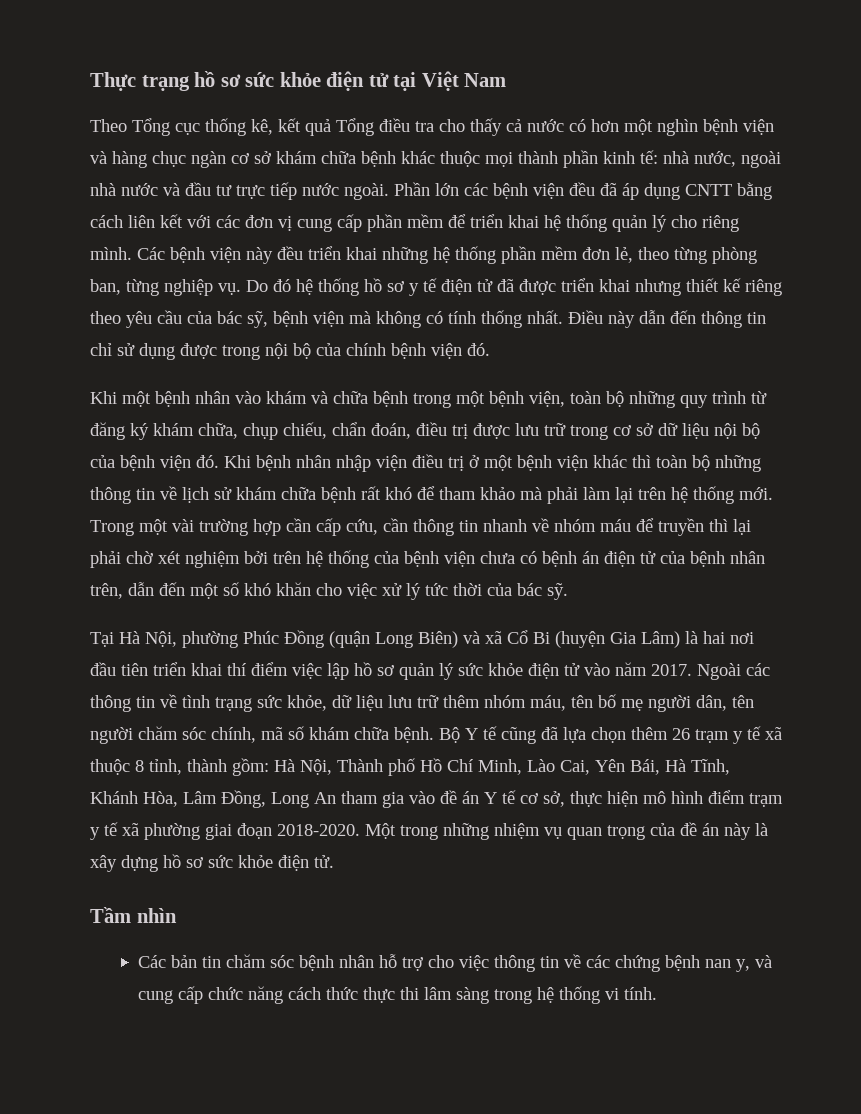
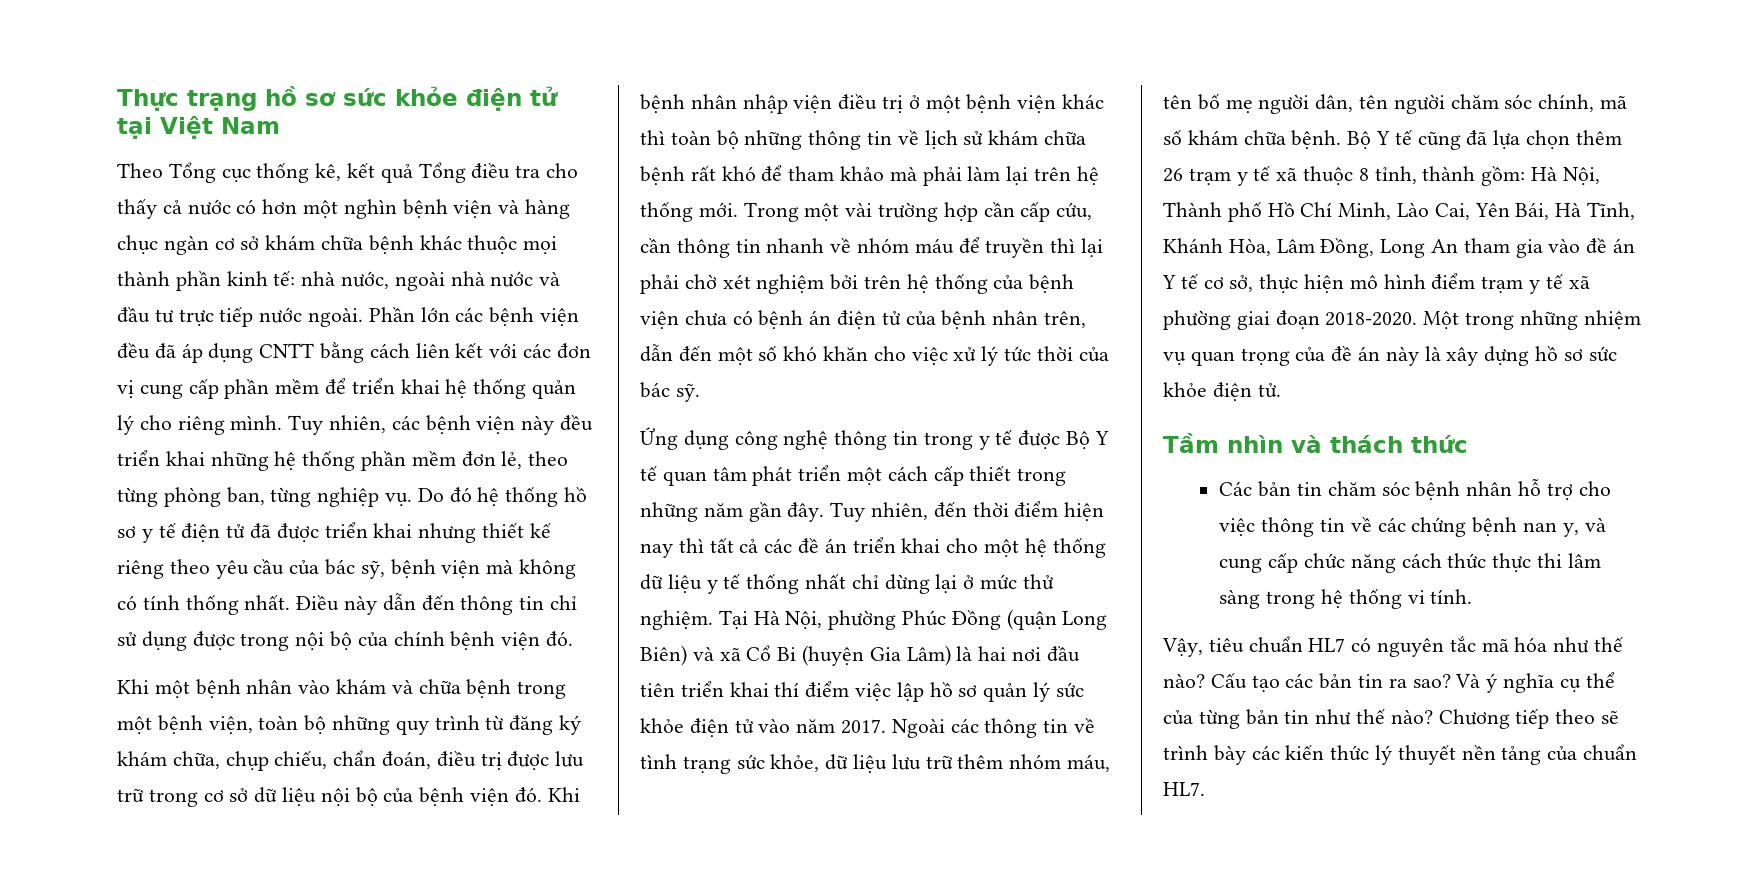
- Các bệnh viện này đều triển khai những hệ thống phần mềm đơn lẻ, theo từng phòng ban, từng nghiệp vụ.
+ Tuy nhiên, các bệnh viện này đều triển khai những hệ thống phần mềm đơn lẻ, theo từng phòng ban, từng nghiệp vụ.
+ Ứng dụng công nghệ thông tin trong y tế được Bộ Y tế quan tâm phát triển một cách cấp thiết trong những năm gần đây. Tuy nhiên, đến thời điểm hiện nay thì tất cả các đề án triển khai cho một hệ thống dữ liệu y tế thống nhất chỉ dừng lại ở mức thử nghiệm.
- Tầm nhìn
+ Tầm nhìn và thách thức
+ Vậy, tiêu chuẩn HL7 có nguyên tắc mã hóa như thế nào? Cấu tạo các bản tin ra sao? Và ý nghĩa cụ thể của từng bản tin như thế nào? Chương tiếp theo sẽ trình bày các kiến thức lý thuyết nền tảng của chuẩn HL7.

